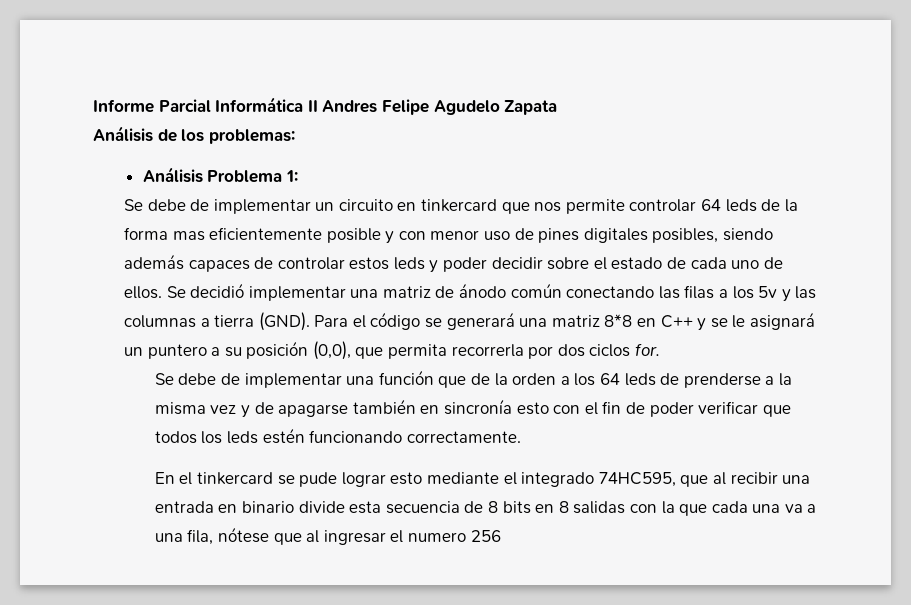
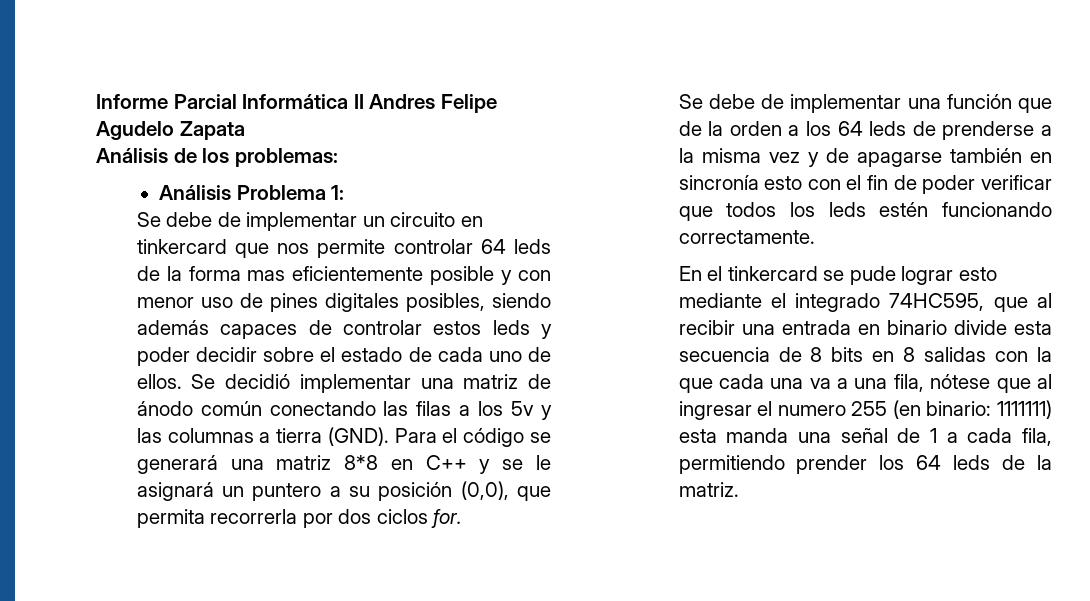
- En el tinkercard se pude lograr esto mediante el integrado 74HC595, que al recibir una entrada en binario divide esta secuencia de 8 bits en 8 salidas con la que cada una va a una fila, nótese que al ingresar el numero 256
+ En el tinkercard se pude lograr esto mediante el integrado 74HC595, que al recibir una entrada en binario divide esta secuencia de 8 bits en 8 salidas con la que cada una va a una fila, nótese que al ingresar el numero 255 (en binario: 1111111) esta manda una señal de 1 a cada fila, permitiendo prender los 64 leds de la matriz.

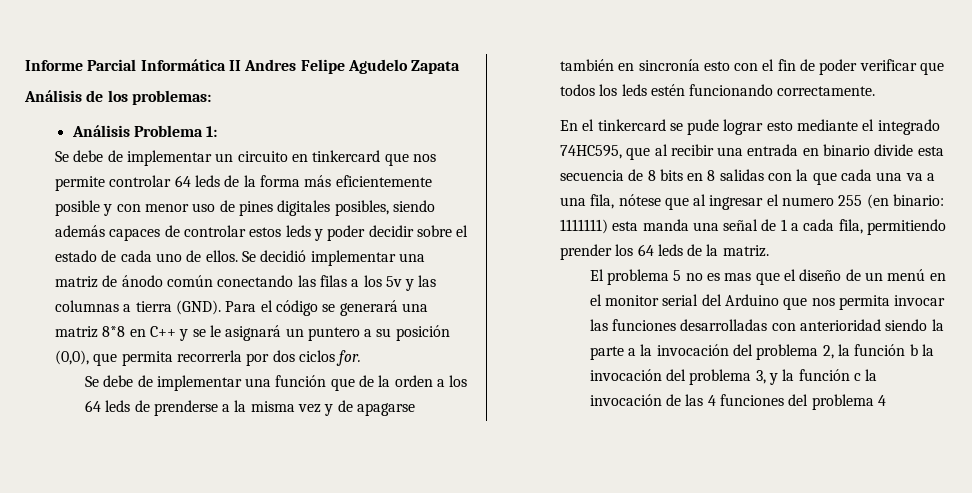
- Se debe de implementar un circuito en tinkercard que nos permite controlar 64 leds de la forma mas eficientemente posible y con menor uso de pines digitales posibles, siendo además capaces de controlar estos leds y poder decidir sobre el estado de cada uno de ellos.
+ Se debe de implementar un circuito en tinkercard que nos permite controlar 64 leds de la forma más eficientemente posible y con menor uso de pines digitales posibles, siendo además capaces de controlar estos leds y poder decidir sobre el estado de cada uno de ellos.
+ El problema 5 no es mas que el diseño de un menú en el monitor serial del Arduino que nos permita invocar las funciones desarrolladas con anterioridad siendo la parte a la invocación del problema 2, la función b la invocación del problema 3, y la función c la invocación de las 4 funciones del problema 4

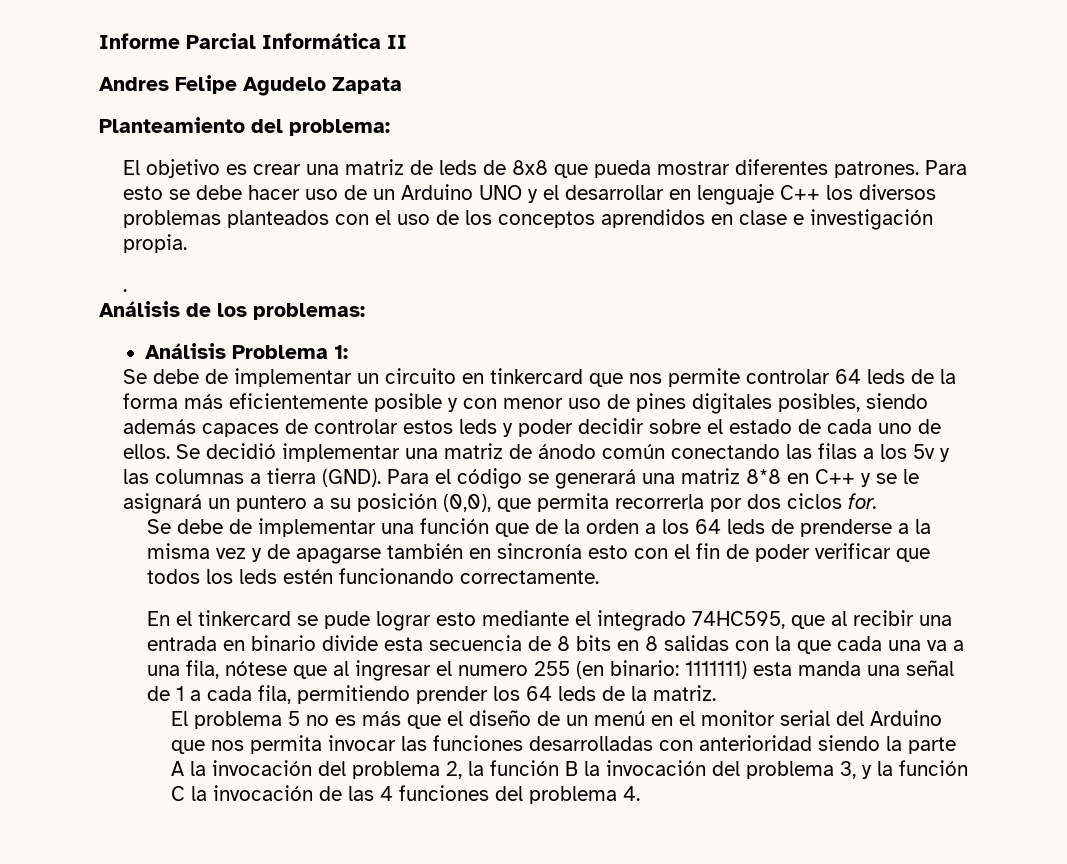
- Informe Parcial Informática II Andres Felipe Agudelo Zapata
+ Informe Parcial Informática II
+ Andres Felipe Agudelo Zapata
+ Planteamiento del problema:
+ El objetivo es crear una matriz de leds de 8x8 que pueda mostrar diferentes patrones. Para esto se debe hacer uso de un Arduino UNO y el desarrollar en lenguaje C++ los diversos problemas planteados con el uso de los conceptos aprendidos en clase e investigación propia.
+ .
- El problema 5 no es mas que el diseño de un menú en el monitor serial del Arduino que nos permita invocar las funciones desarrolladas con anterioridad siendo la parte a la invocación del problema 2, la función b la invocación del problema 3, y la función c la invocación de las 4 funciones del problema 4
+ El problema 5 no es más que el diseño de un menú en el monitor serial del Arduino que nos permita invocar las funciones desarrolladas con anterioridad siendo la parte A la invocación del problema 2, la función B la invocación del problema 3, y la función C la invocación de las 4 funciones del problema 4.

